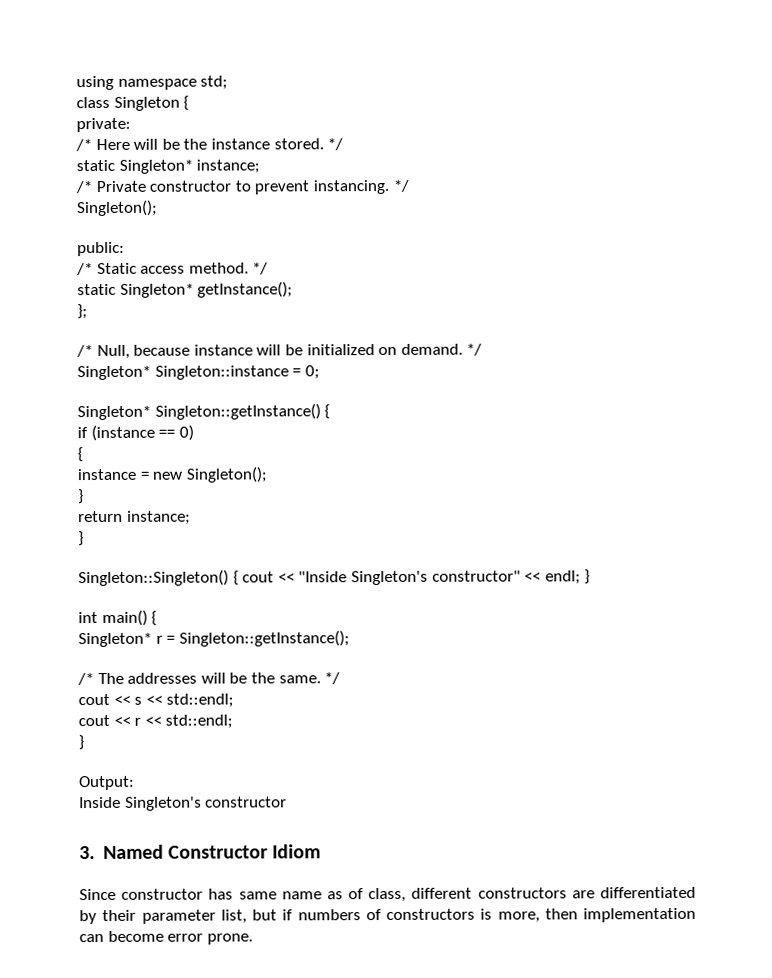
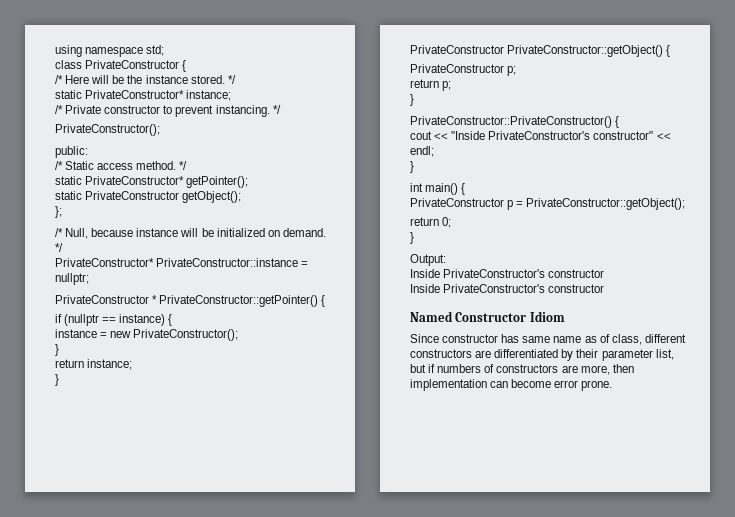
- class Singleton {
- private:
+ class PrivateConstructor {
- static Singleton* instance;
+ static PrivateConstructor* instance;
  /* Private constructor to prevent instancing. */
- Singleton();
+ PrivateConstructor();
- static Singleton* getInstance();
+ static PrivateConstructor* getPointer();
+ static PrivateConstructor getObject();
- Singleton* Singleton::instance = 0;
- Singleton* Singleton::getInstance() {
+ PrivateConstructor* PrivateConstructor::instance = nullptr;
+ PrivateConstructor * PrivateConstructor::getPointer() {
- if (instance == 0)
- {
+ if (nullptr == instance) {
- instance = new Singleton();
+ instance = new PrivateConstructor();
- Singleton::Singleton() { cout << "Inside Singleton's constructor" << endl; }
+ PrivateConstructor PrivateConstructor::getObject() {
+ PrivateConstructor p;
+ return p;
+ }
+ PrivateConstructor::PrivateConstructor() {
+ cout << "Inside PrivateConstructor's constructor" << endl;
+ }
- Singleton* r = Singleton::getInstance();
- /* The addresses will be the same. */
- cout << s << std::endl;
- cout << r << std::endl;
+ PrivateConstructor p = PrivateConstructor::getObject();
+ return 0;
  Output:
- Inside Singleton's constructor
- 3. Named Constructor Idiom
+ Inside PrivateConstructor's constructor
+ Inside PrivateConstructor's constructor
+ Named Constructor Idiom
- Since constructor has same name as of class, different constructors are differentiated by their parameter list, but if numbers of constructors is more, then implementation can become error prone.
+ Since constructor has same name as of class, different constructors are differentiated by their parameter list, but if numbers of constructors are more, then implementation can become error prone.

